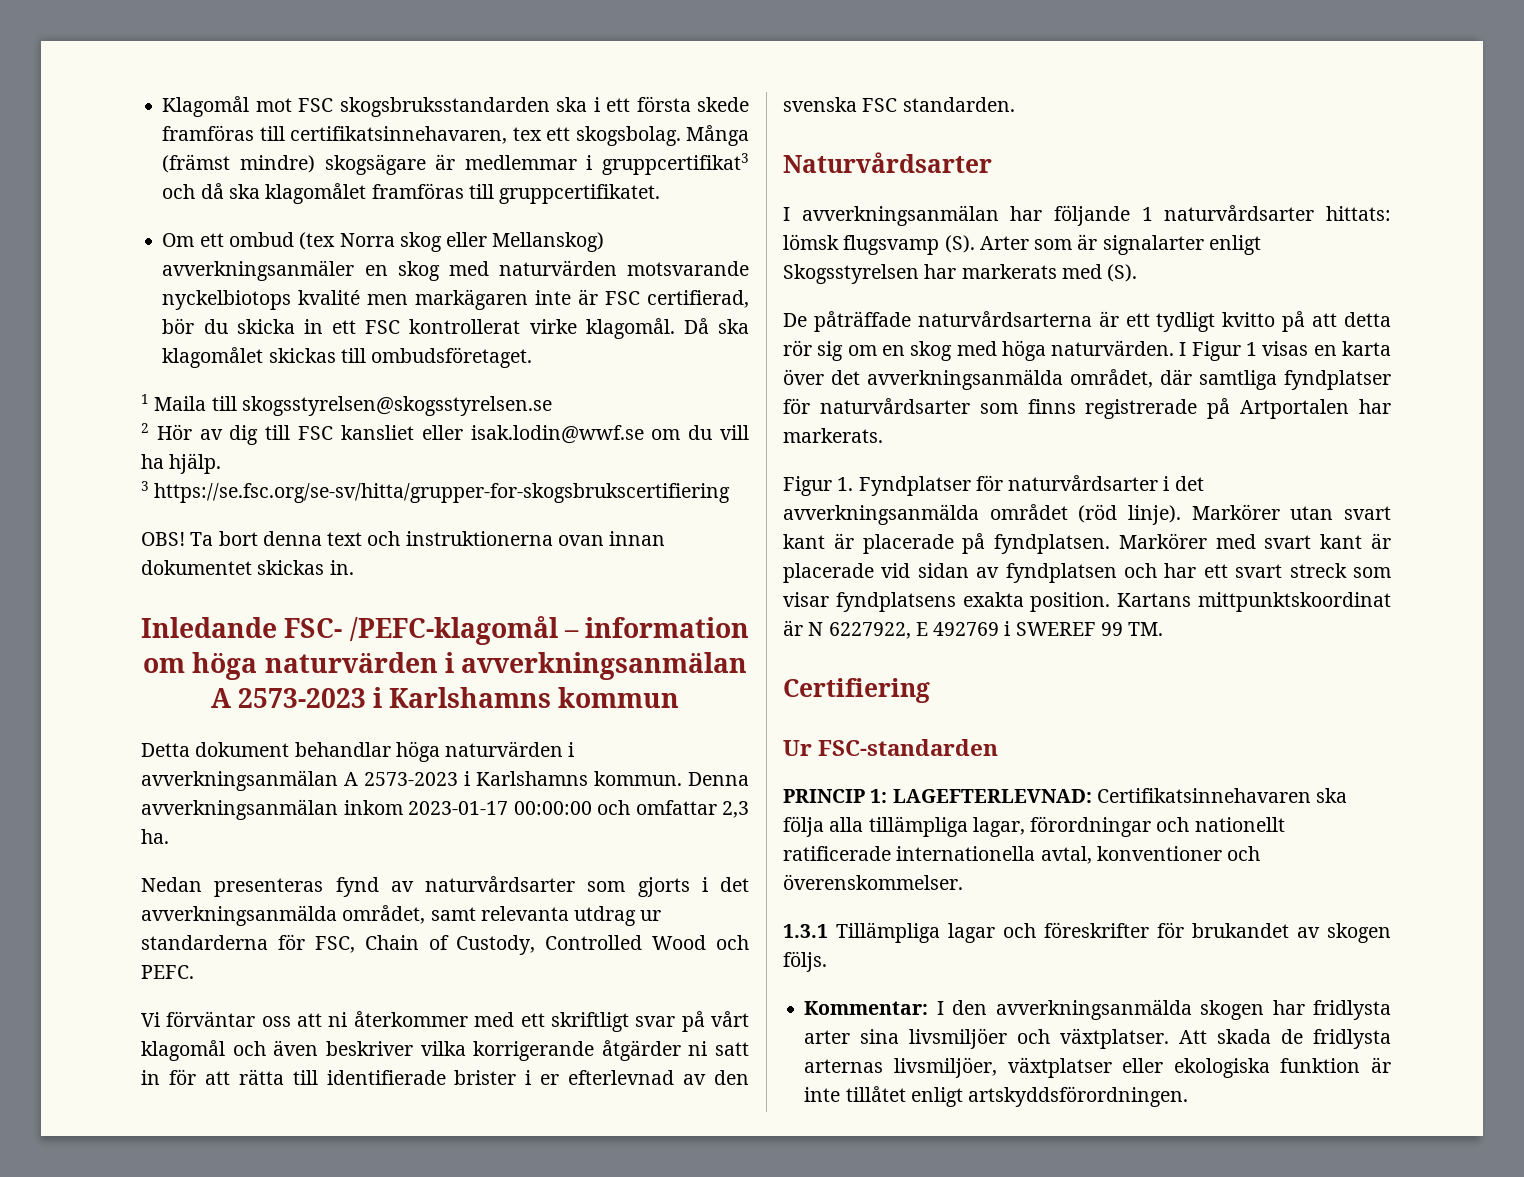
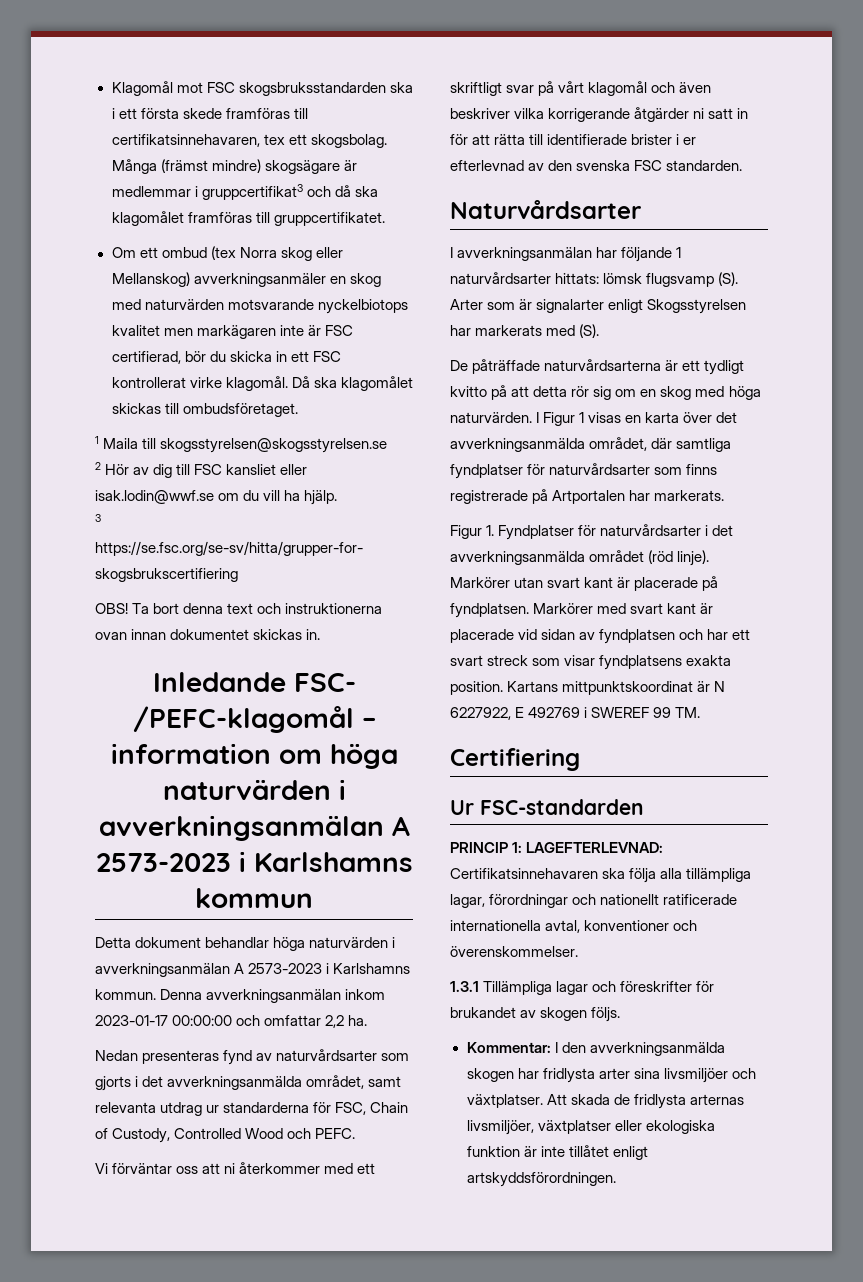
- Om ett ombud (tex Norra skog eller Mellanskog) avverkningsanmäler en skog med naturvärden motsvarande nyckelbiotops kvalité men markägaren inte är FSC certifierad, bör du skicka in ett FSC kontrollerat virke klagomål.
+ Om ett ombud (tex Norra skog eller Mellanskog) avverkningsanmäler en skog med naturvärden motsvarande nyckelbiotops kvalitet men markägaren inte är FSC certifierad, bör du skicka in ett FSC kontrollerat virke klagomål.
- Denna avverkningsanmälan inkom 2023-01-17 00:00:00 och omfattar 2,3 ha.
+ Denna avverkningsanmälan inkom 2023-01-17 00:00:00 och omfattar 2,2 ha.

